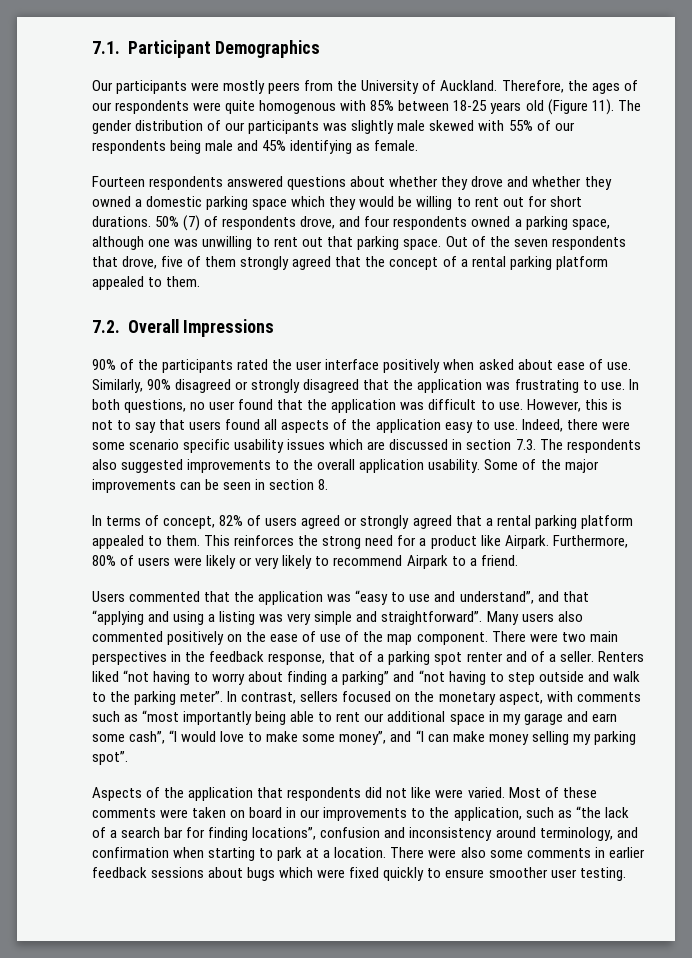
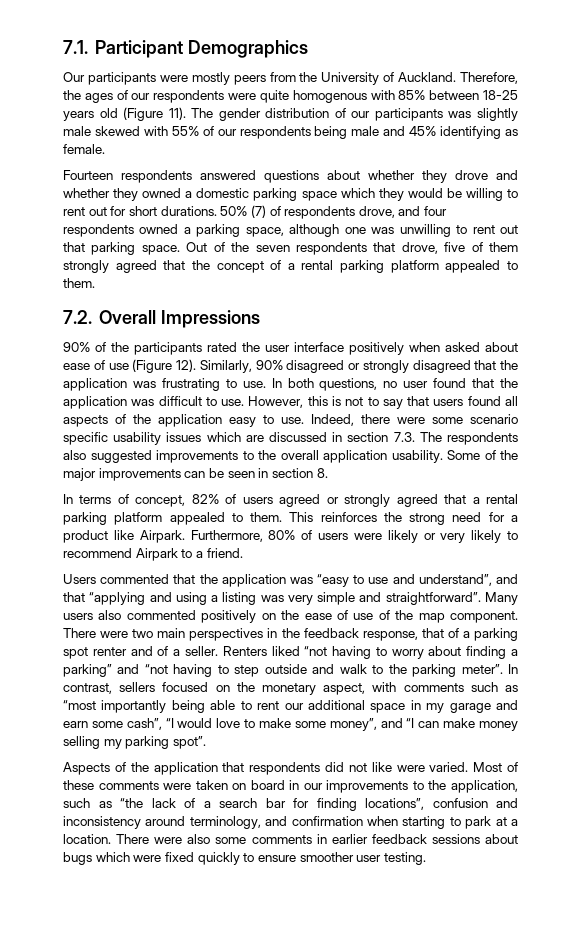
- 90% of the participants rated the user interface positively when asked about ease of use.
+ 90% of the participants rated the user interface positively when asked about ease of use (Figure 12).

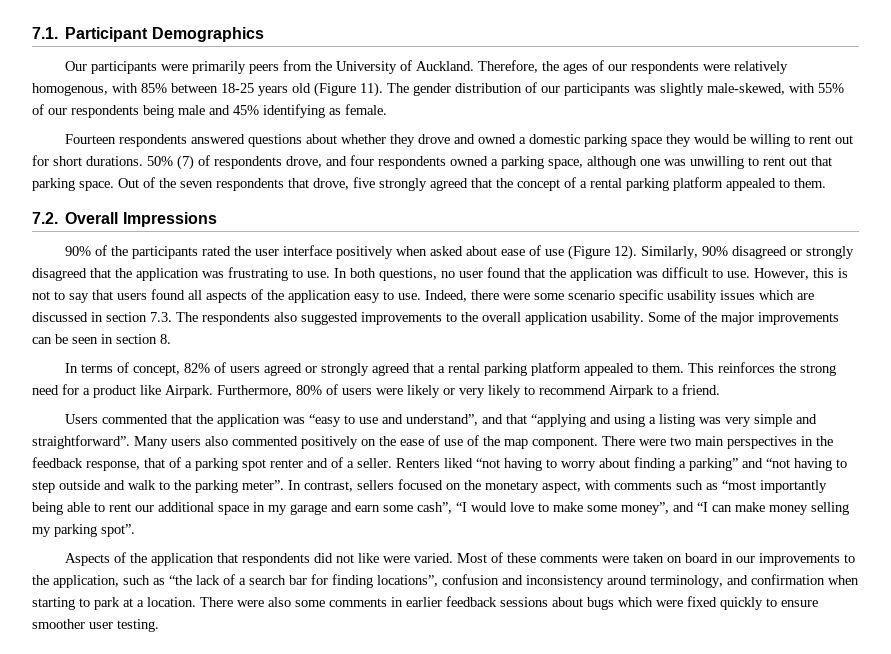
- Our participants were mostly peers from the University of Auckland.
+ Our participants were primarily peers from the University of Auckland.
- Therefore, the ages of our respondents were quite homogenous with 85% between 18-25 years old (Figure 11).
+ Therefore, the ages of our respondents were relatively homogenous, with 85% between 18-25 years old (Figure 11).
- The gender distribution of our participants was slightly male skewed with 55% of our respondents being male and 45% identifying as female.
+ The gender distribution of our participants was slightly male-skewed, with 55% of our respondents being male and 45% identifying as female.
- Fourteen respondents answered questions about whether they drove and whether they owned a domestic parking space which they would be willing to rent out for short durations.
+ Fourteen respondents answered questions about whether they drove and owned a domestic parking space they would be willing to rent out for short durations.
- Out of the seven respondents that drove, five of them strongly agreed that the concept of a rental parking platform appealed to them.
+ Out of the seven respondents that drove, five strongly agreed that the concept of a rental parking platform appealed to them.

